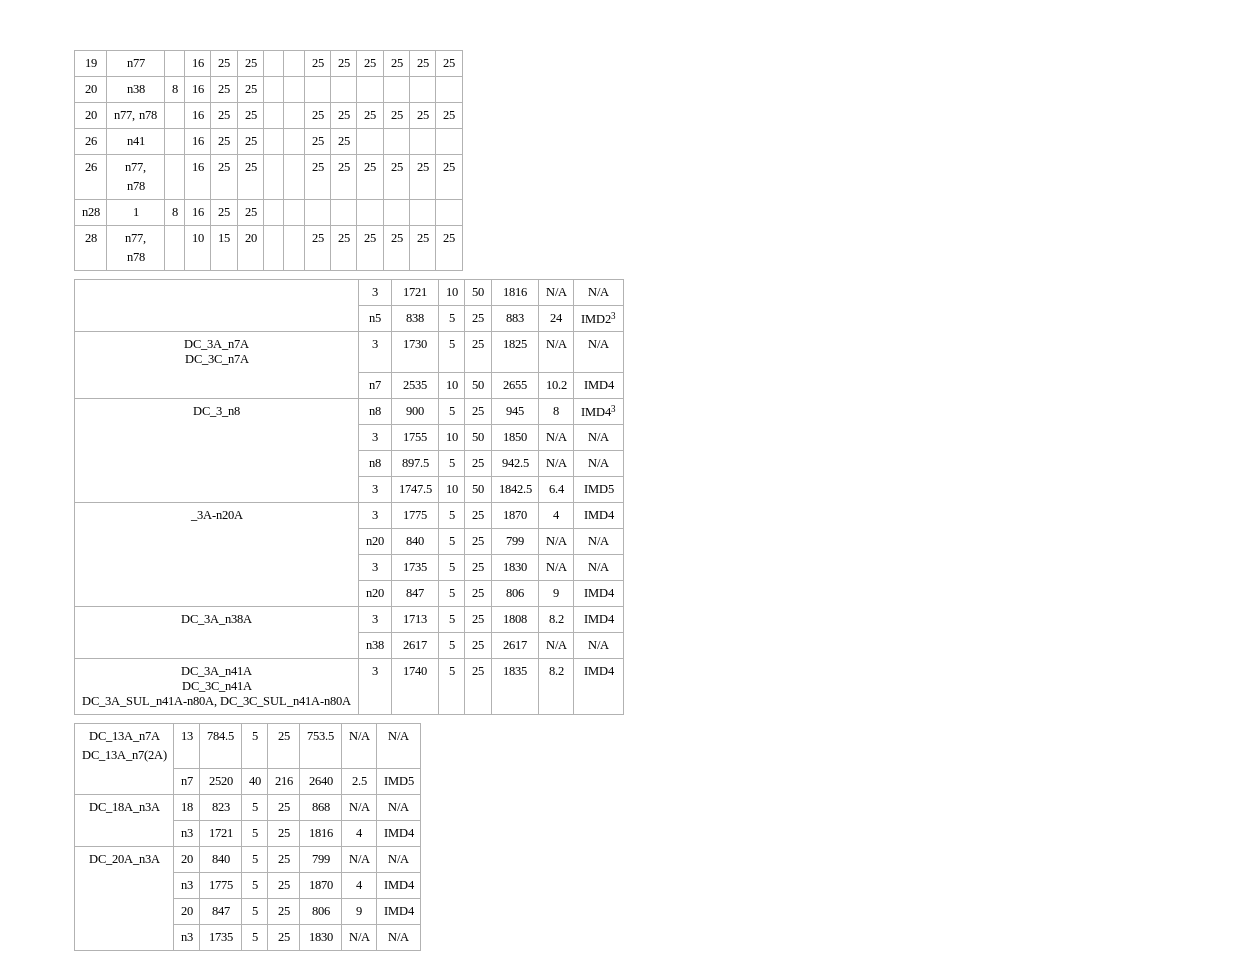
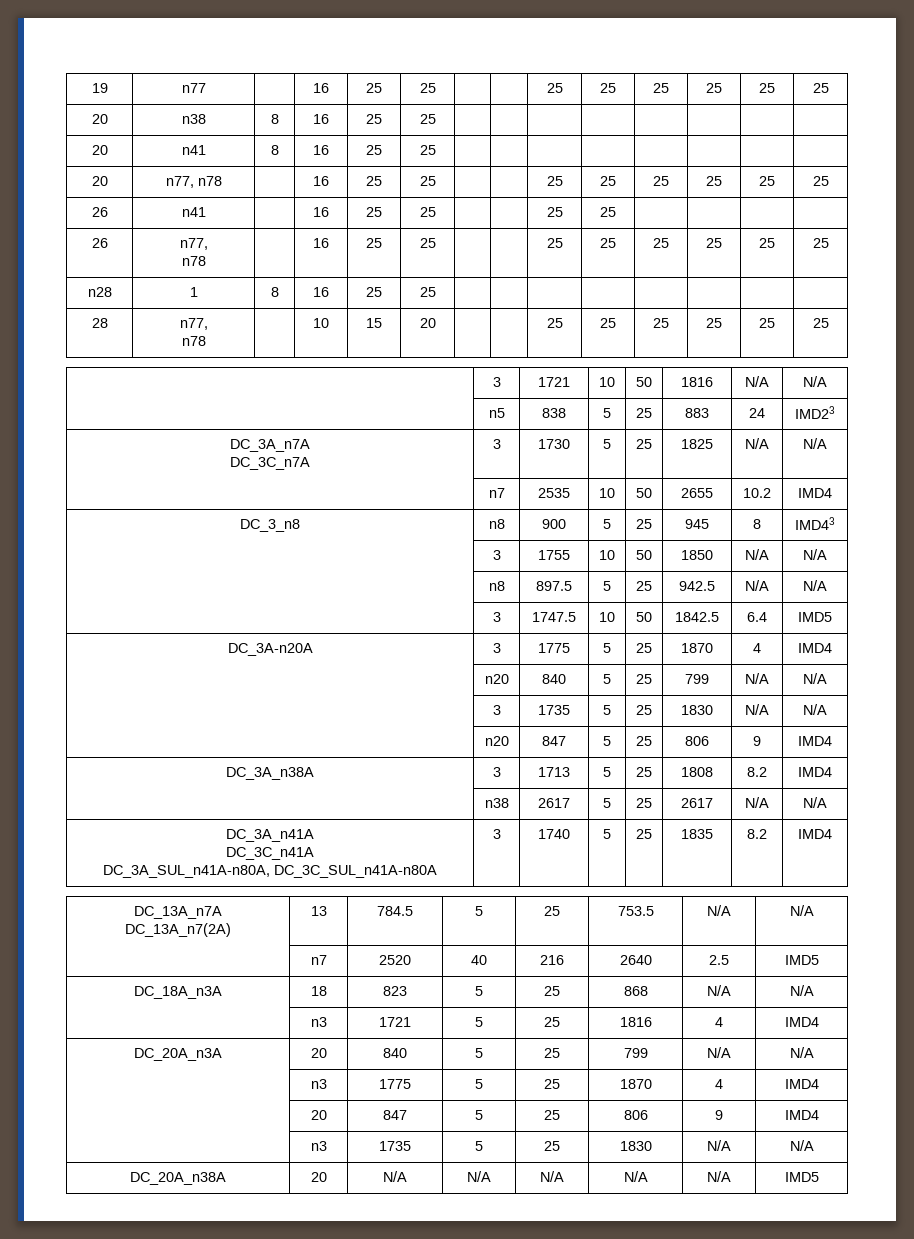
+ 20 | n41 | 8 | 16 | 25 | 25 | | | | | | | |
- _3A-n20A | 3 | 1775 | 5 | 25 | 1870 | 4 | IMD4
+ DC_3A-n20A | 3 | 1775 | 5 | 25 | 1870 | 4 | IMD4
+ DC_20A_n38A | 20 | N/A | N/A | N/A | N/A | N/A | IMD5

